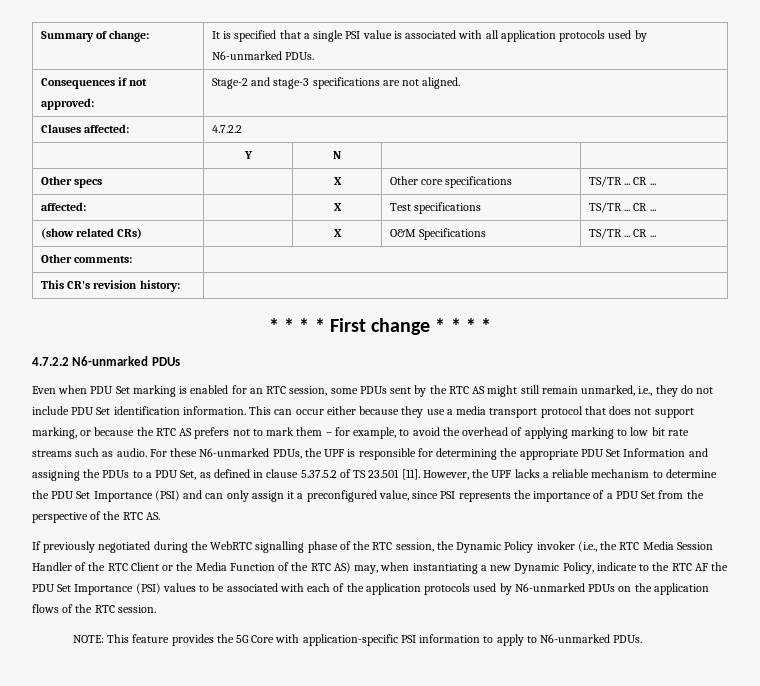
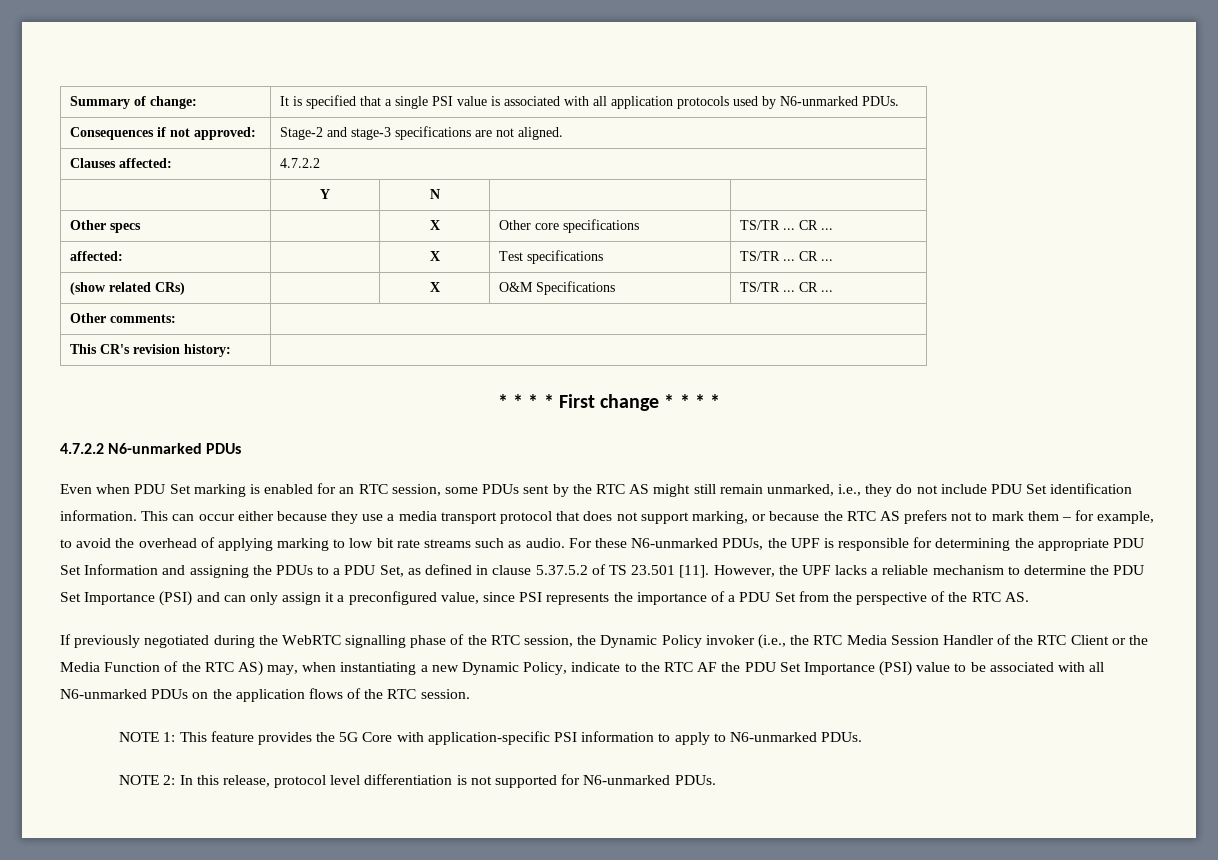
- If previously negotiated during the WebRTC signalling phase of the RTC session, the Dynamic Policy invoker (i.e., the RTC Media Session Handler of the RTC Client or the Media Function of the RTC AS) may, when instantiating a new Dynamic Policy, indicate to the RTC AF the PDU Set Importance (PSI) values to be associated with each of the application protocols used by N6-unmarked PDUs on the application flows of the RTC session.
+ If previously negotiated during the WebRTC signalling phase of the RTC session, the Dynamic Policy invoker (i.e., the RTC Media Session Handler of the RTC Client or the Media Function of the RTC AS) may, when instantiating a new Dynamic Policy, indicate to the RTC AF the PDU Set Importance (PSI) value to be associated with all N6-unmarked PDUs on the application flows of the RTC session.
- NOTE: This feature provides the 5G Core with application-specific PSI information to apply to N6-unmarked PDUs.
+ NOTE 1: This feature provides the 5G Core with application-specific PSI information to apply to N6-unmarked PDUs.
+ NOTE 2: In this release, protocol level differentiation is not supported for N6-unmarked PDUs.

